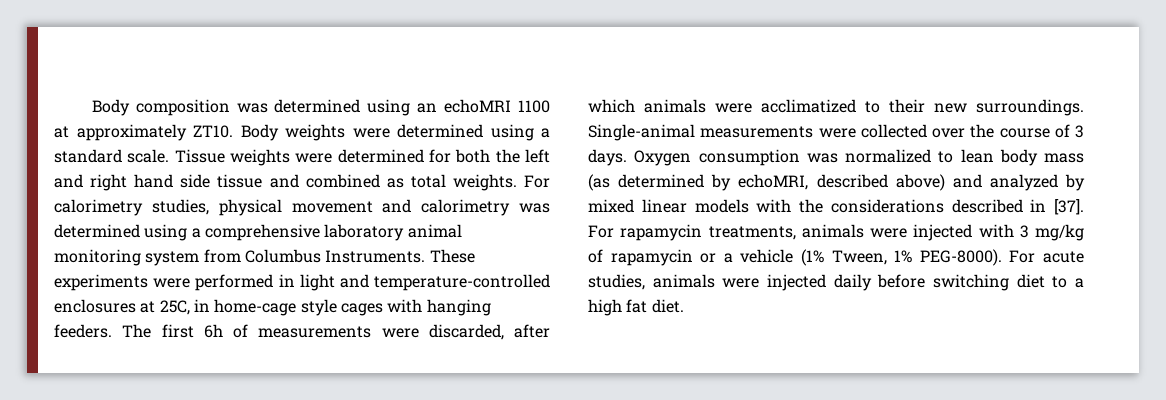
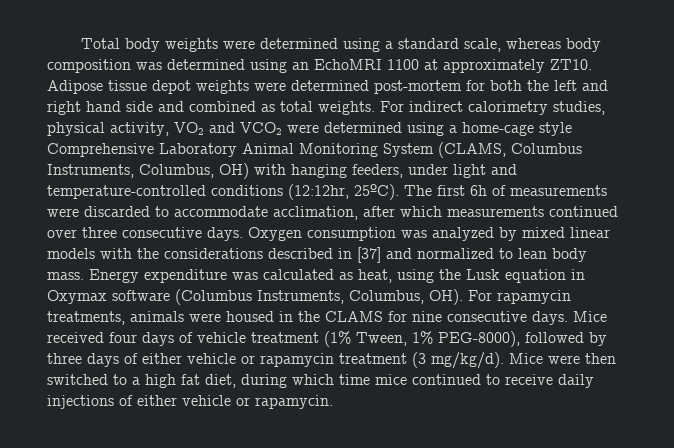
- Body composition was determined using an echoMRI 1100 at approximately ZT10. Body weights were determined using a standard scale. Tissue weights were determined for both the left and right hand side tissue and combined as total weights.
+ Total body weights were determined using a standard scale, whereas body composition was determined using an EchoMRI 1100 at approximately ZT10. Adipose tissue depot weights were determined post-mortem for both the left and right hand side and combined as total weights.
- For calorimetry studies, physical movement and calorimetry was determined using a comprehensive laboratory animal monitoring system from Columbus Instruments. These experiments were performed in light and temperature-controlled enclosures at 25C, in home-cage style cages with hanging feeders.
+ For indirect calorimetry studies, physical activity, VO2 and VCO2 were determined using a home-cage style Comprehensive Laboratory Animal Monitoring System (CLAMS, Columbus Instruments, Columbus, OH) with hanging feeders, under light and temperature-controlled conditions (12:12hr, 25ºC).
- The first 6h of measurements were discarded, after which animals were acclimatized to their new surroundings. Single-animal measurements were collected over the course of 3 days. Oxygen consumption was normalized to lean body mass (as determined by echoMRI, described above) and analyzed by mixed linear models with the considerations described in [37]. For rapamycin treatments, animals were injected with 3 mg/kg of rapamycin or a vehicle (1% Tween, 1% PEG-8000). For acute studies, animals were injected daily before switching diet to a high fat diet.
+ The first 6h of measurements were discarded to accommodate acclimation, after which measurements continued over three consecutive days. Oxygen consumption was analyzed by mixed linear models with the considerations described in [37] and normalized to lean body mass. Energy expenditure was calculated as heat, using the Lusk equation in Oxymax software (Columbus Instruments, Columbus, OH). For rapamycin treatments, animals were housed in the CLAMS for nine consecutive days. Mice received four days of vehicle treatment (1% Tween, 1% PEG-8000), followed by three days of either vehicle or rapamycin treatment (3 mg/kg/d). Mice were then switched to a high fat diet, during which time mice continued to receive daily injections of either vehicle or rapamycin.

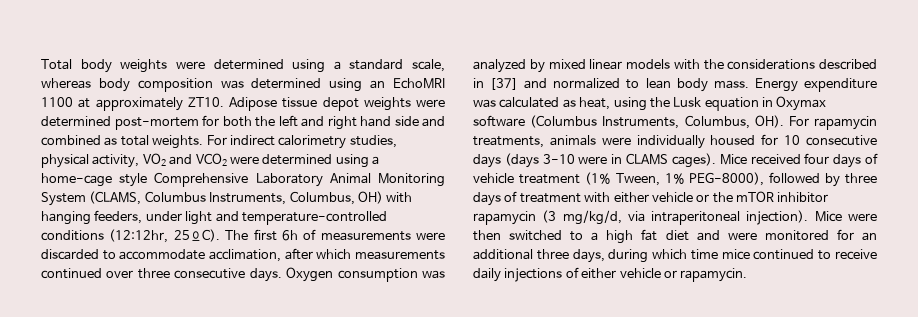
- Energy expenditure was calculated as heat, using the Lusk equation in Oxymax software (Columbus Instruments, Columbus, OH). For rapamycin treatments, animals were housed in the CLAMS for nine consecutive days.
+ Energy expenditure was calculated as heat, using the Lusk equation in Oxymax software (Columbus Instruments, Columbus, OH). For rapamycin treatments, animals were individually housed for 10 consecutive days (days 3-10 were in CLAMS cages).
- Mice received four days of vehicle treatment (1% Tween, 1% PEG-8000), followed by three days of either vehicle or rapamycin treatment (3 mg/kg/d).
+ Mice received four days of vehicle treatment (1% Tween, 1% PEG-8000), followed by three days of treatment with either vehicle or the mTOR inhibitor rapamycin (3 mg/kg/d, via intraperitoneal injection).
- Mice were then switched to a high fat diet, during which time mice continued to receive daily injections of either vehicle or rapamycin.
+ Mice were then switched to a high fat diet and were monitored for an additional three days, during which time mice continued to receive daily injections of either vehicle or rapamycin.

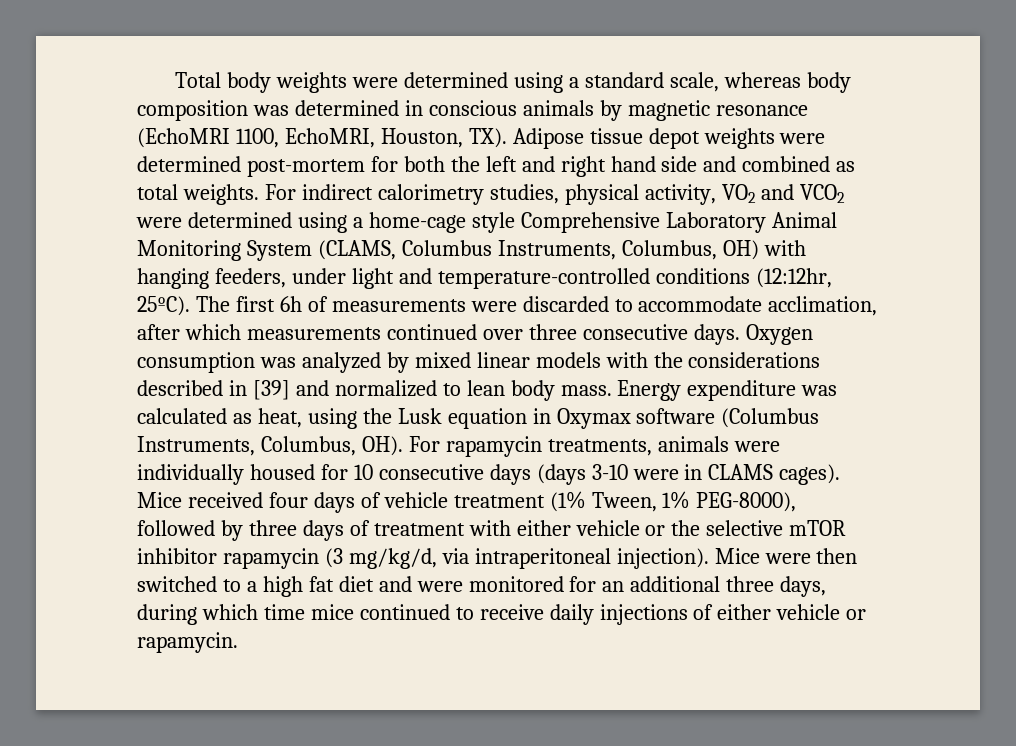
- Total body weights were determined using a standard scale, whereas body composition was determined using an EchoMRI 1100 at approximately ZT10. Adipose tissue depot weights were determined post-mortem for both the left and right hand side and combined as total weights.
+ Total body weights were determined using a standard scale, whereas body composition was determined in conscious animals by magnetic resonance (EchoMRI 1100, EchoMRI, Houston, TX). Adipose tissue depot weights were determined post-mortem for both the left and right hand side and combined as total weights.
- Oxygen consumption was analyzed by mixed linear models with the considerations described in [37] and normalized to lean body mass.
+ Oxygen consumption was analyzed by mixed linear models with the considerations described in [39] and normalized to lean body mass.
- Mice received four days of vehicle treatment (1% Tween, 1% PEG-8000), followed by three days of treatment with either vehicle or the mTOR inhibitor rapamycin (3 mg/kg/d, via intraperitoneal injection).
+ Mice received four days of vehicle treatment (1% Tween, 1% PEG-8000), followed by three days of treatment with either vehicle or the selective mTOR inhibitor rapamycin (3 mg/kg/d, via intraperitoneal injection).

